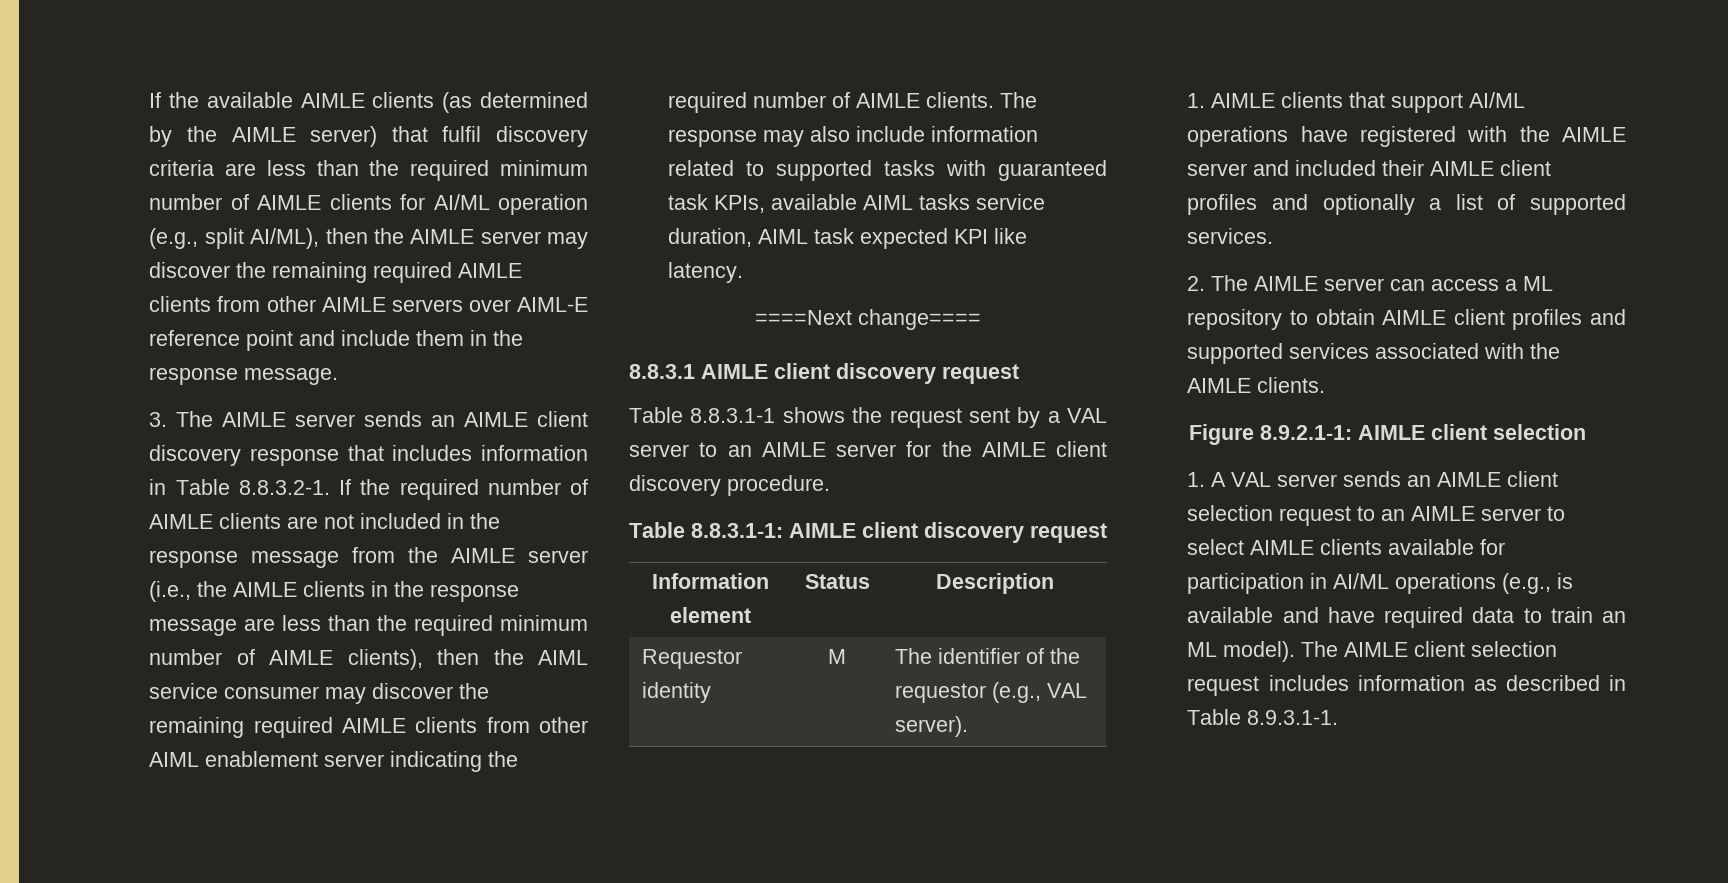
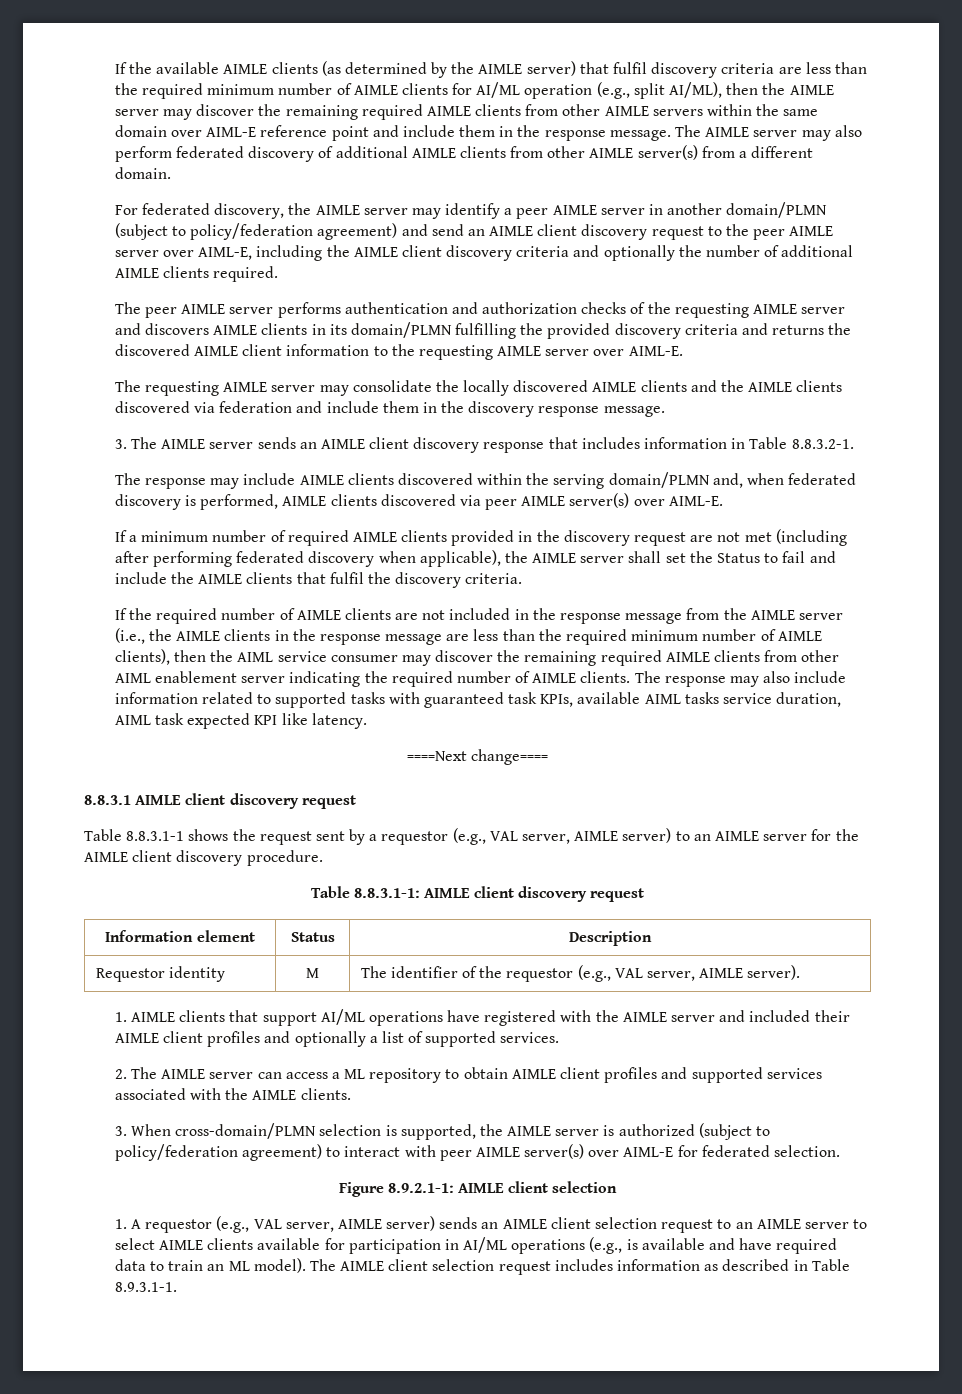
- If the available AIMLE clients (as determined by the AIMLE server) that fulfil discovery criteria are less than the required minimum number of AIMLE clients for AI/ML operation (e.g., split AI/ML), then the AIMLE server may discover the remaining required AIMLE clients from other AIMLE servers over AIML-E reference point and include them in the response message.
+ If the available AIMLE clients (as determined by the AIMLE server) that fulfil discovery criteria are less than the required minimum number of AIMLE clients for AI/ML operation (e.g., split AI/ML), then the AIMLE server may discover the remaining required AIMLE clients from other AIMLE servers within the same domain over AIML-E reference point and include them in the response message. The AIMLE server may also perform federated discovery of additional AIMLE clients from other AIMLE server(s) from a different domain.
+ For federated discovery, the AIMLE server may identify a peer AIMLE server in another domain/PLMN (subject to policy/federation agreement) and send an AIMLE client discovery request to the peer AIMLE server over AIML-E, including the AIMLE client discovery criteria and optionally the number of additional AIMLE clients required.
+ The peer AIMLE server performs authentication and authorization checks of the requesting AIMLE server and discovers AIMLE clients in its domain/PLMN fulfilling the provided discovery criteria and returns the discovered AIMLE client information to the requesting AIMLE server over AIML-E.
+ The requesting AIMLE server may consolidate the locally discovered AIMLE clients and the AIMLE clients discovered via federation and include them in the discovery response message.
- 3. The AIMLE server sends an AIMLE client discovery response that includes information in Table 8.8.3.2-1. If the required number of AIMLE clients are not included in the response message from the AIMLE server (i.e., the AIMLE clients in the response message are less than the required minimum number of AIMLE clients), then the AIML service consumer may discover the remaining required AIMLE clients from other AIML enablement server indicating the required number of AIMLE clients.
+ 3. The AIMLE server sends an AIMLE client discovery response that includes information in Table 8.8.3.2-1.
+ The response may include AIMLE clients discovered within the serving domain/PLMN and, when federated discovery is performed, AIMLE clients discovered via peer AIMLE server(s) over AIML-E.
+ If a minimum number of required AIMLE clients provided in the discovery request are not met (including after performing federated discovery when applicable), the AIMLE server shall set the Status to fail and include the AIMLE clients that fulfil the discovery criteria.
+ If the required number of AIMLE clients are not included in the response message from the AIMLE server (i.e., the AIMLE clients in the response message are less than the required minimum number of AIMLE clients), then the AIML service consumer may discover the remaining required AIMLE clients from other AIML enablement server indicating the required number of AIMLE clients.
- Table 8.8.3.1-1 shows the request sent by a VAL server to an AIMLE server for the AIMLE client discovery procedure.
+ Table 8.8.3.1-1 shows the request sent by a requestor (e.g., VAL server, AIMLE server) to an AIMLE server for the AIMLE client discovery procedure.
- Requestor identity | M | The identifier of the requestor (e.g., VAL server).
+ Requestor identity | M | The identifier of the requestor (e.g., VAL server, AIMLE server).
+ 3. When cross-domain/PLMN selection is supported, the AIMLE server is authorized (subject to policy/federation agreement) to interact with peer AIMLE server(s) over AIML-E for federated selection.
- 1. A VAL server sends an AIMLE client selection request to an AIMLE server to select AIMLE clients available for participation in AI/ML operations (e.g., is available and have required data to train an ML model).
+ 1. A requestor (e.g., VAL server, AIMLE server) sends an AIMLE client selection request to an AIMLE server to select AIMLE clients available for participation in AI/ML operations (e.g., is available and have required data to train an ML model).

